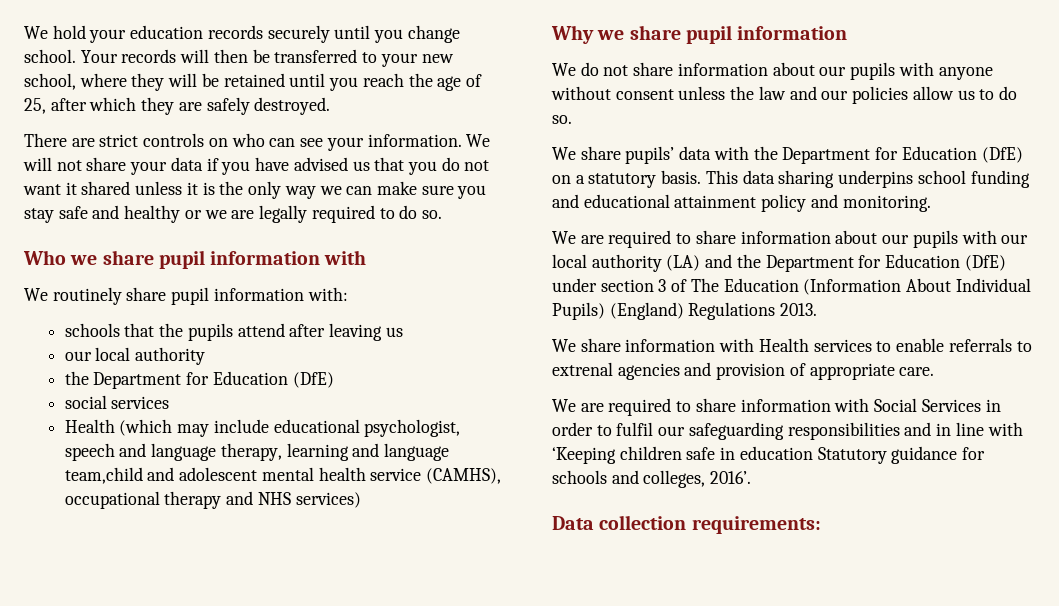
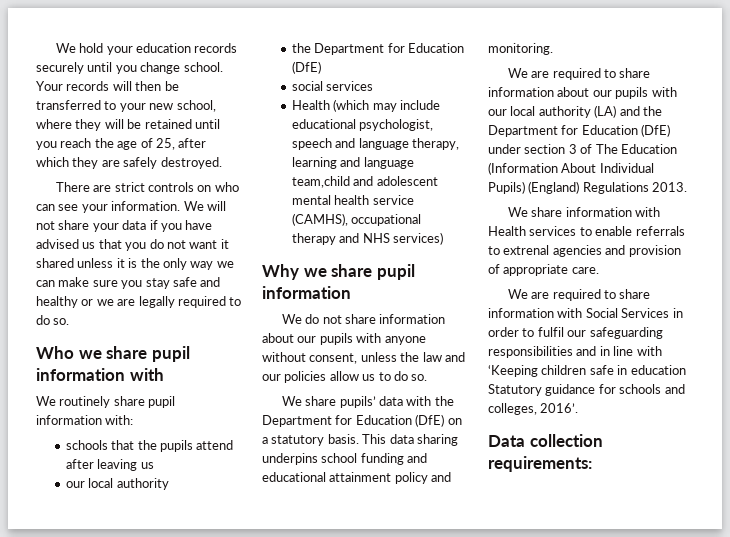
- We do not share information about our pupils with anyone without consent unless the law and our policies allow us to do so.
+ We do not share information about our pupils with anyone without consent, unless the law and our policies allow us to do so.

